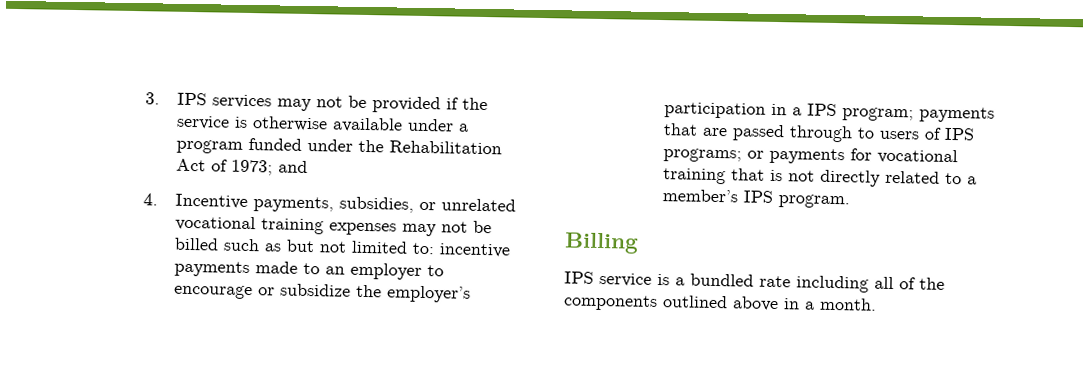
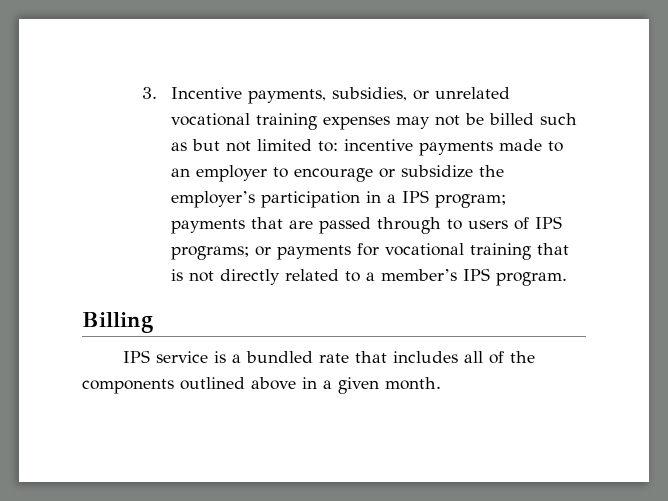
- 3. IPS services may not be provided if the service is otherwise available under a program funded under the Rehabilitation Act of 1973; and
- 4. Incentive payments, subsidies, or unrelated vocational training expenses may not be billed such as but not limited to:
+ 3. Incentive payments, subsidies, or unrelated vocational training expenses may not be billed such as but not limited to:
- IPS service is a bundled rate including all of the components outlined above in a month.
+ IPS service is a bundled rate that includes all of the components outlined above in a given month.

